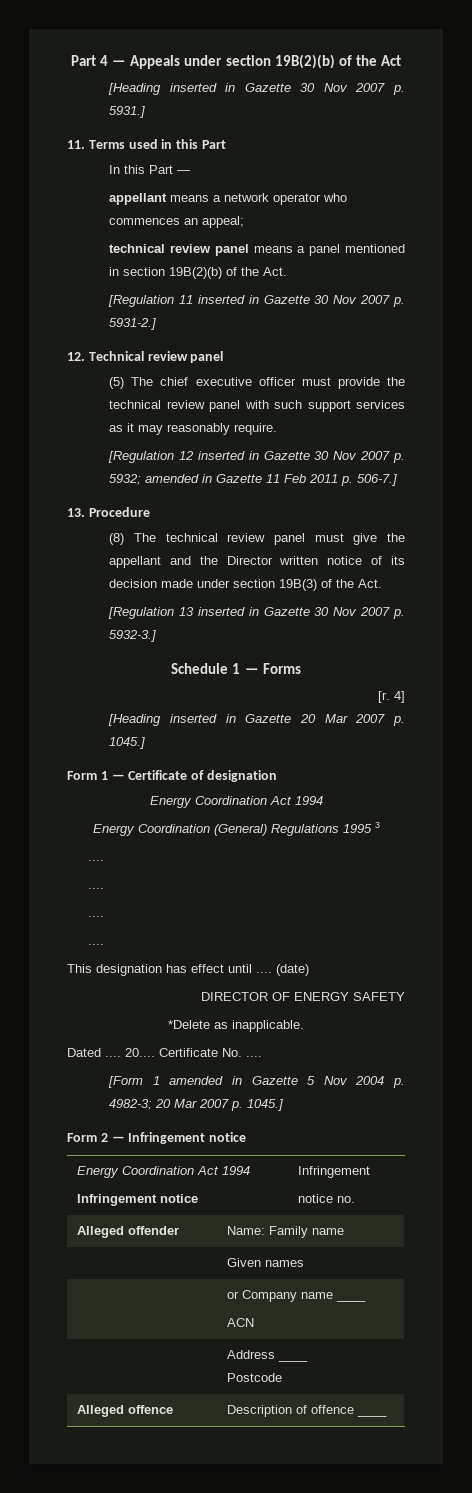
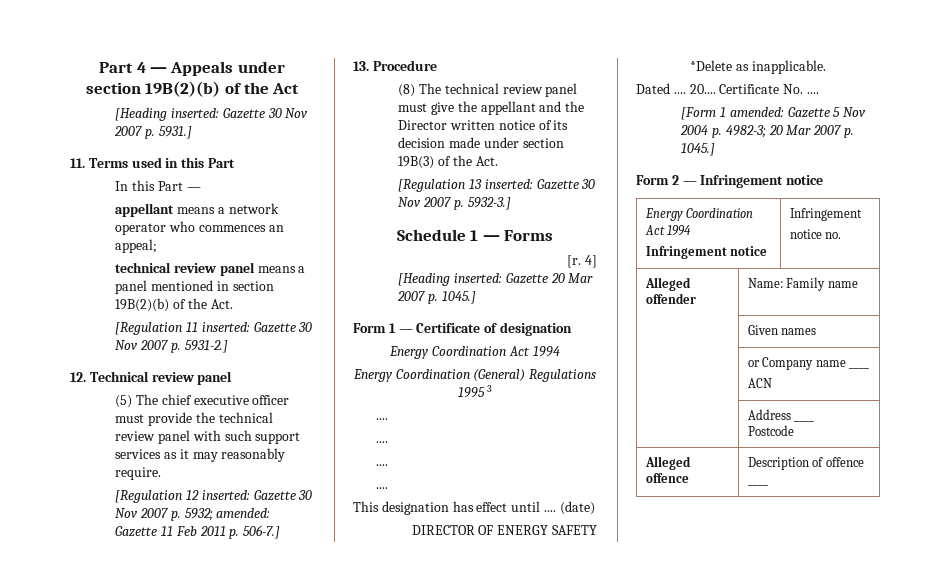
- [Heading inserted in Gazette 30 Nov 2007 p. 5931.]
+ [Heading inserted: Gazette 30 Nov 2007 p. 5931.]
- [Regulation 11 inserted in Gazette 30 Nov 2007 p. 5931-2.]
+ [Regulation 11 inserted: Gazette 30 Nov 2007 p. 5931-2.]
- [Regulation 12 inserted in Gazette 30 Nov 2007 p. 5932; amended in Gazette 11 Feb 2011 p. 506-7.]
+ [Regulation 12 inserted: Gazette 30 Nov 2007 p. 5932; amended: Gazette 11 Feb 2011 p. 506-7.]
- [Regulation 13 inserted in Gazette 30 Nov 2007 p. 5932-3.]
+ [Regulation 13 inserted: Gazette 30 Nov 2007 p. 5932-3.]
- [Heading inserted in Gazette 20 Mar 2007 p. 1045.]
+ [Heading inserted: Gazette 20 Mar 2007 p. 1045.]
- [Form 1 amended in Gazette 5 Nov 2004 p. 4982-3; 20 Mar 2007 p. 1045.]
+ [Form 1 amended: Gazette 5 Nov 2004 p. 4982-3; 20 Mar 2007 p. 1045.]

